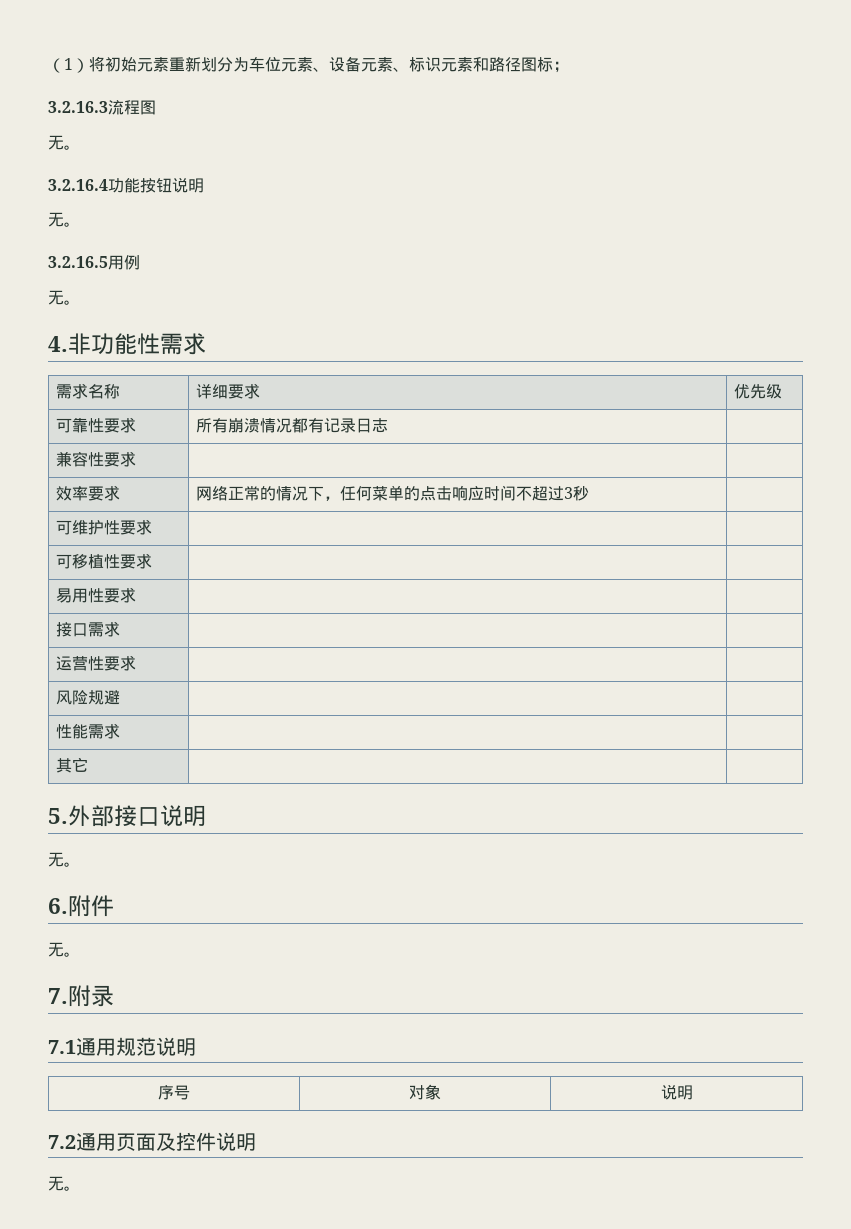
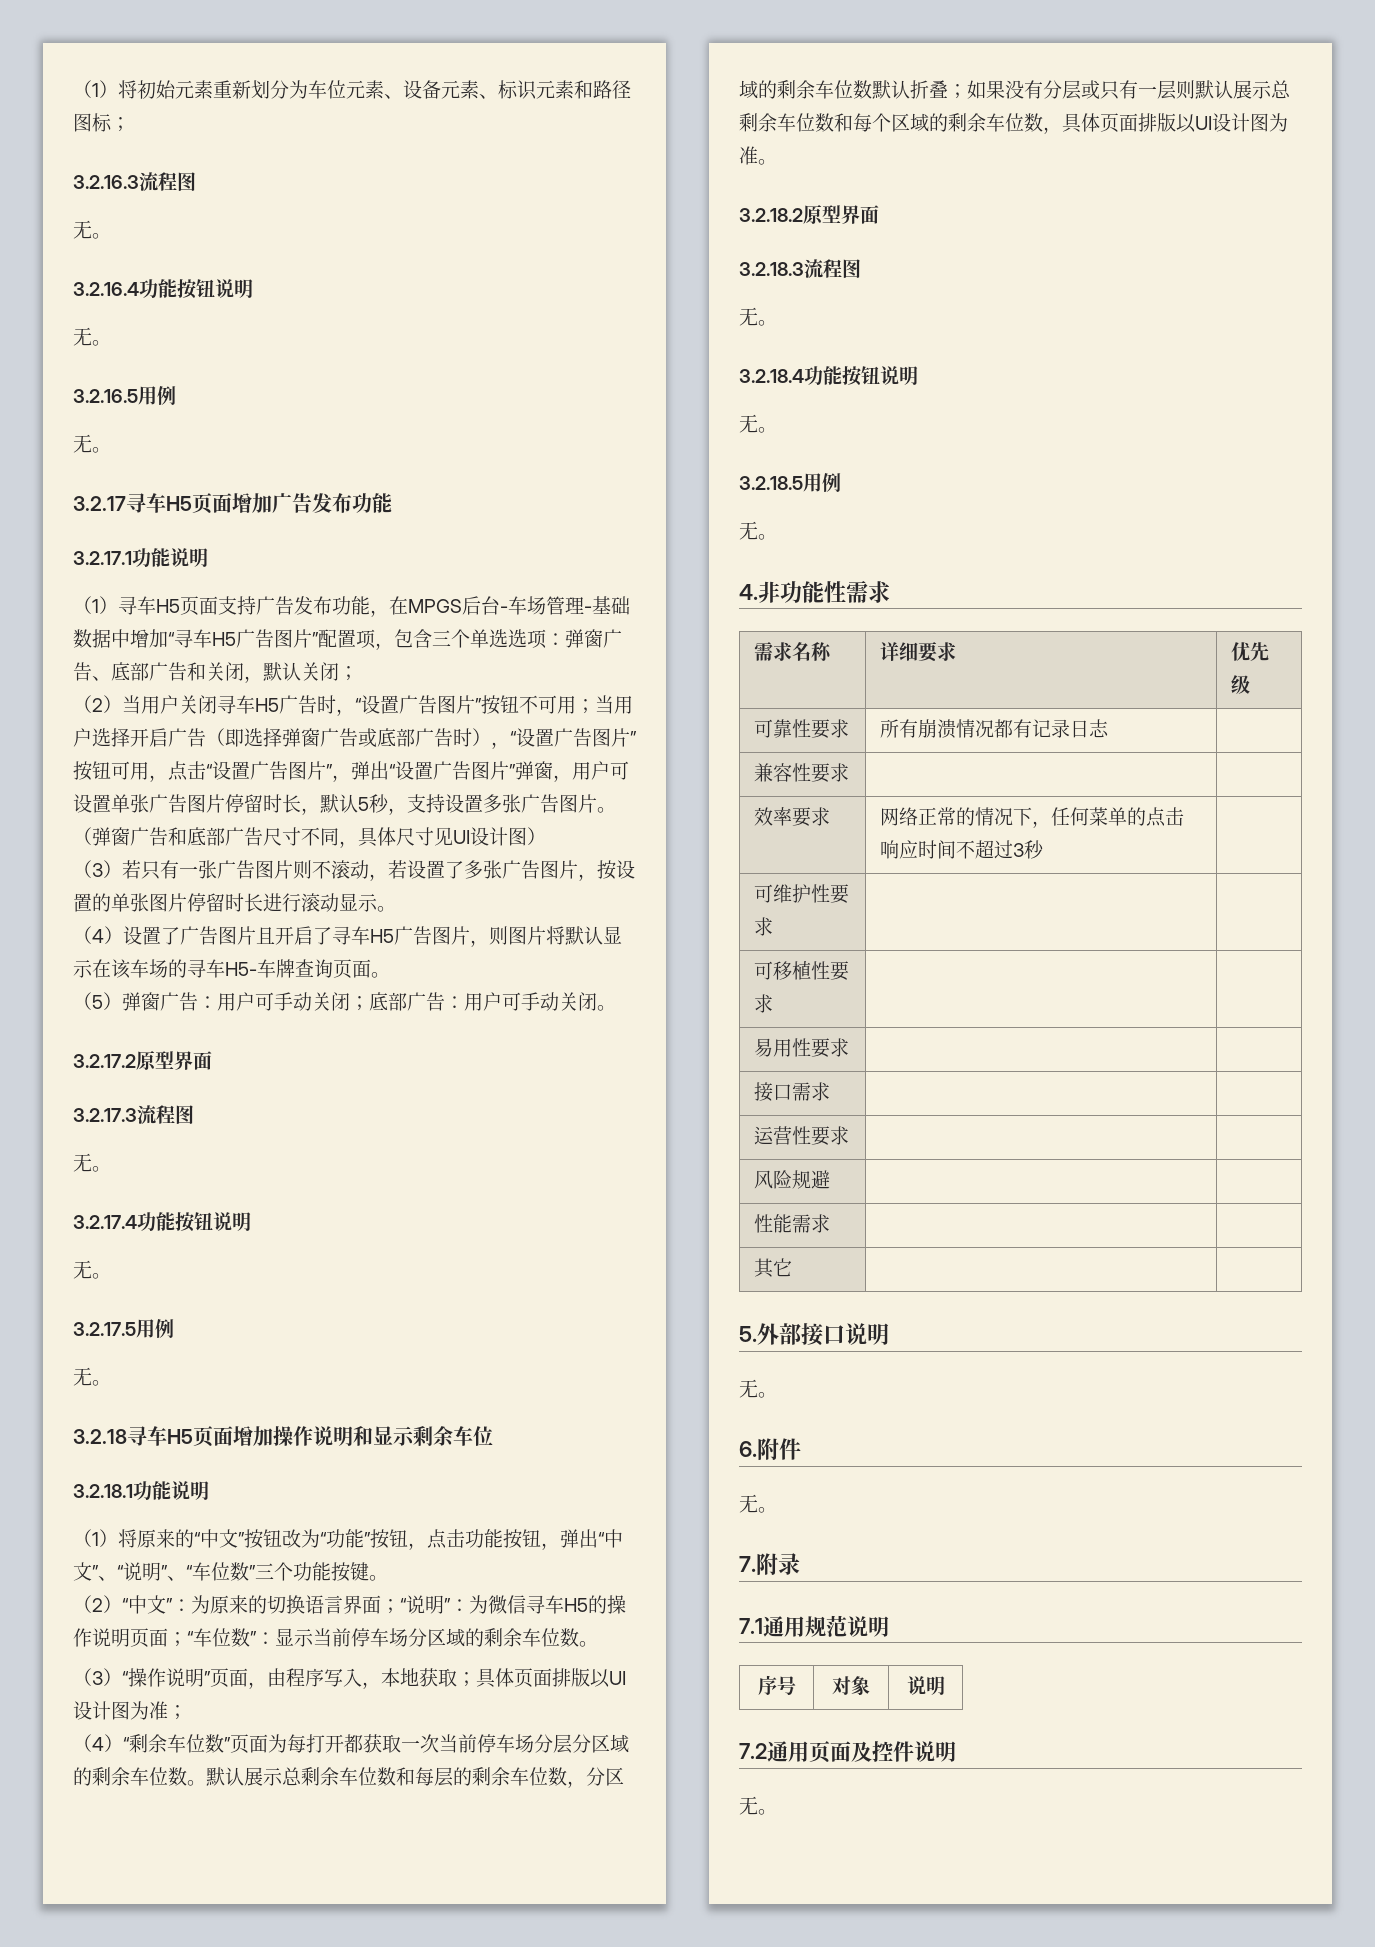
+ 3.2.17寻车H5页面增加广告发布功能
+ 3.2.17.1功能说明
+ （1）寻车H5页面支持广告发布功能，在MPGS后台-车场管理-基础数据中增加“寻车H5广告图片”配置项，包含三个单选选项：弹窗广告、底部广告和关闭，默认关闭；
+ （2）当用户关闭寻车H5广告时，“设置广告图片”按钮不可用；当用户选择开启广告（即选择弹窗广告或底部广告时），“设置广告图片”按钮可用，点击“设置广告图片”，弹出“设置广告图片”弹窗，用户可设置单张广告图片停留时长，默认5秒，支持设置多张广告图片。（弹窗广告和底部广告尺寸不同，具体尺寸见UI设计图）
+ （3）若只有一张广告图片则不滚动，若设置了多张广告图片，按设置的单张图片停留时长进行滚动显示。
+ （4）设置了广告图片且开启了寻车H5广告图片，则图片将默认显示在该车场的寻车H5-车牌查询页面。
+ （5）弹窗广告：用户可手动关闭；底部广告：用户可手动关闭。
+ 3.2.17.2原型界面
+ 3.2.17.3流程图
+ 无。
+ 3.2.17.4功能按钮说明
+ 无。
+ 3.2.17.5用例
+ 无。
+ 3.2.18寻车H5页面增加操作说明和显示剩余车位
+ 3.2.18.1功能说明
+ （1）将原来的“中文”按钮改为“功能”按钮，点击功能按钮，弹出“中文”、“说明”、“车位数”三个功能按键。
+ （2）“中文”：为原来的切换语言界面；“说明”：为微信寻车H5的操作说明页面；“车位数”：显示当前停车场分区域的剩余车位数。
+ （3）“操作说明”页面，由程序写入，本地获取；具体页面排版以UI设计图为准；
+ （4）“剩余车位数”页面为每打开都获取一次当前停车场分层分区域的剩余车位数。默认展示总剩余车位数和每层的剩余车位数，分区域的剩余车位数默认折叠；如果没有分层或只有一层则默认展示总剩余车位数和每个区域的剩余车位数，具体页面排版以UI设计图为准。
+ 3.2.18.2原型界面
+ 3.2.18.3流程图
+ 无。
+ 3.2.18.4功能按钮说明
+ 无。
+ 3.2.18.5用例
+ 无。

